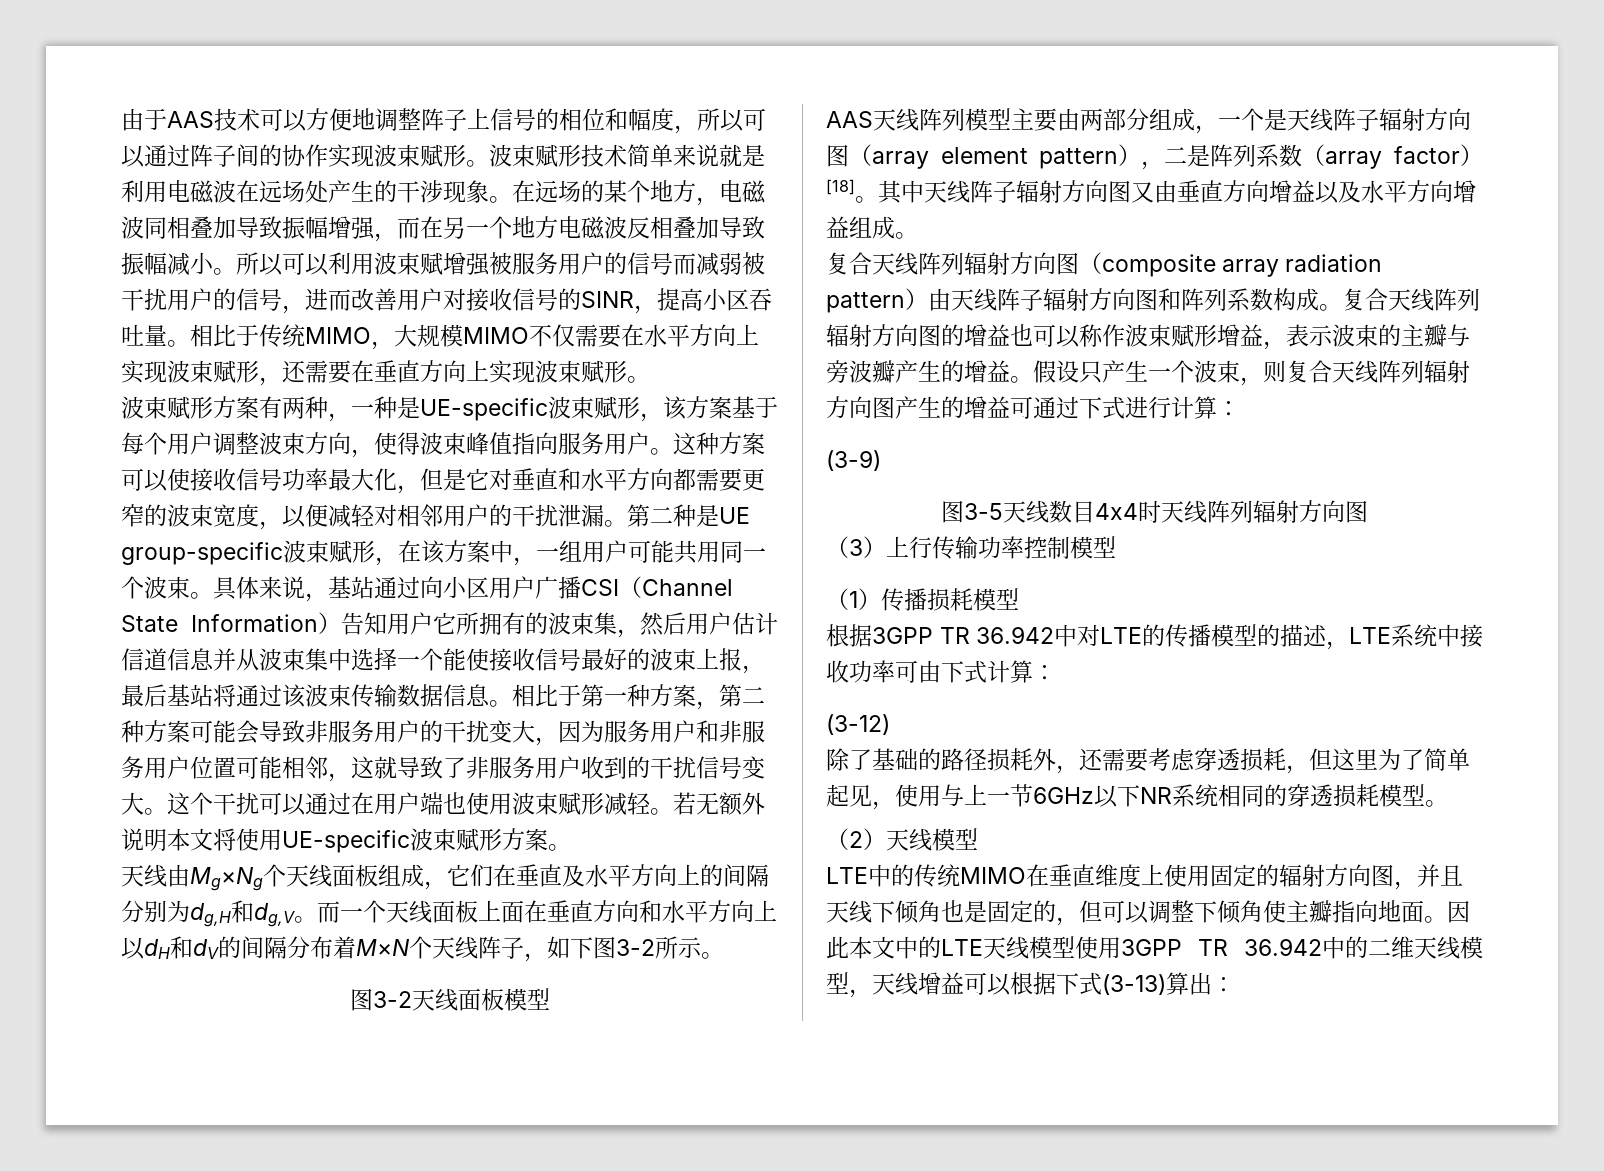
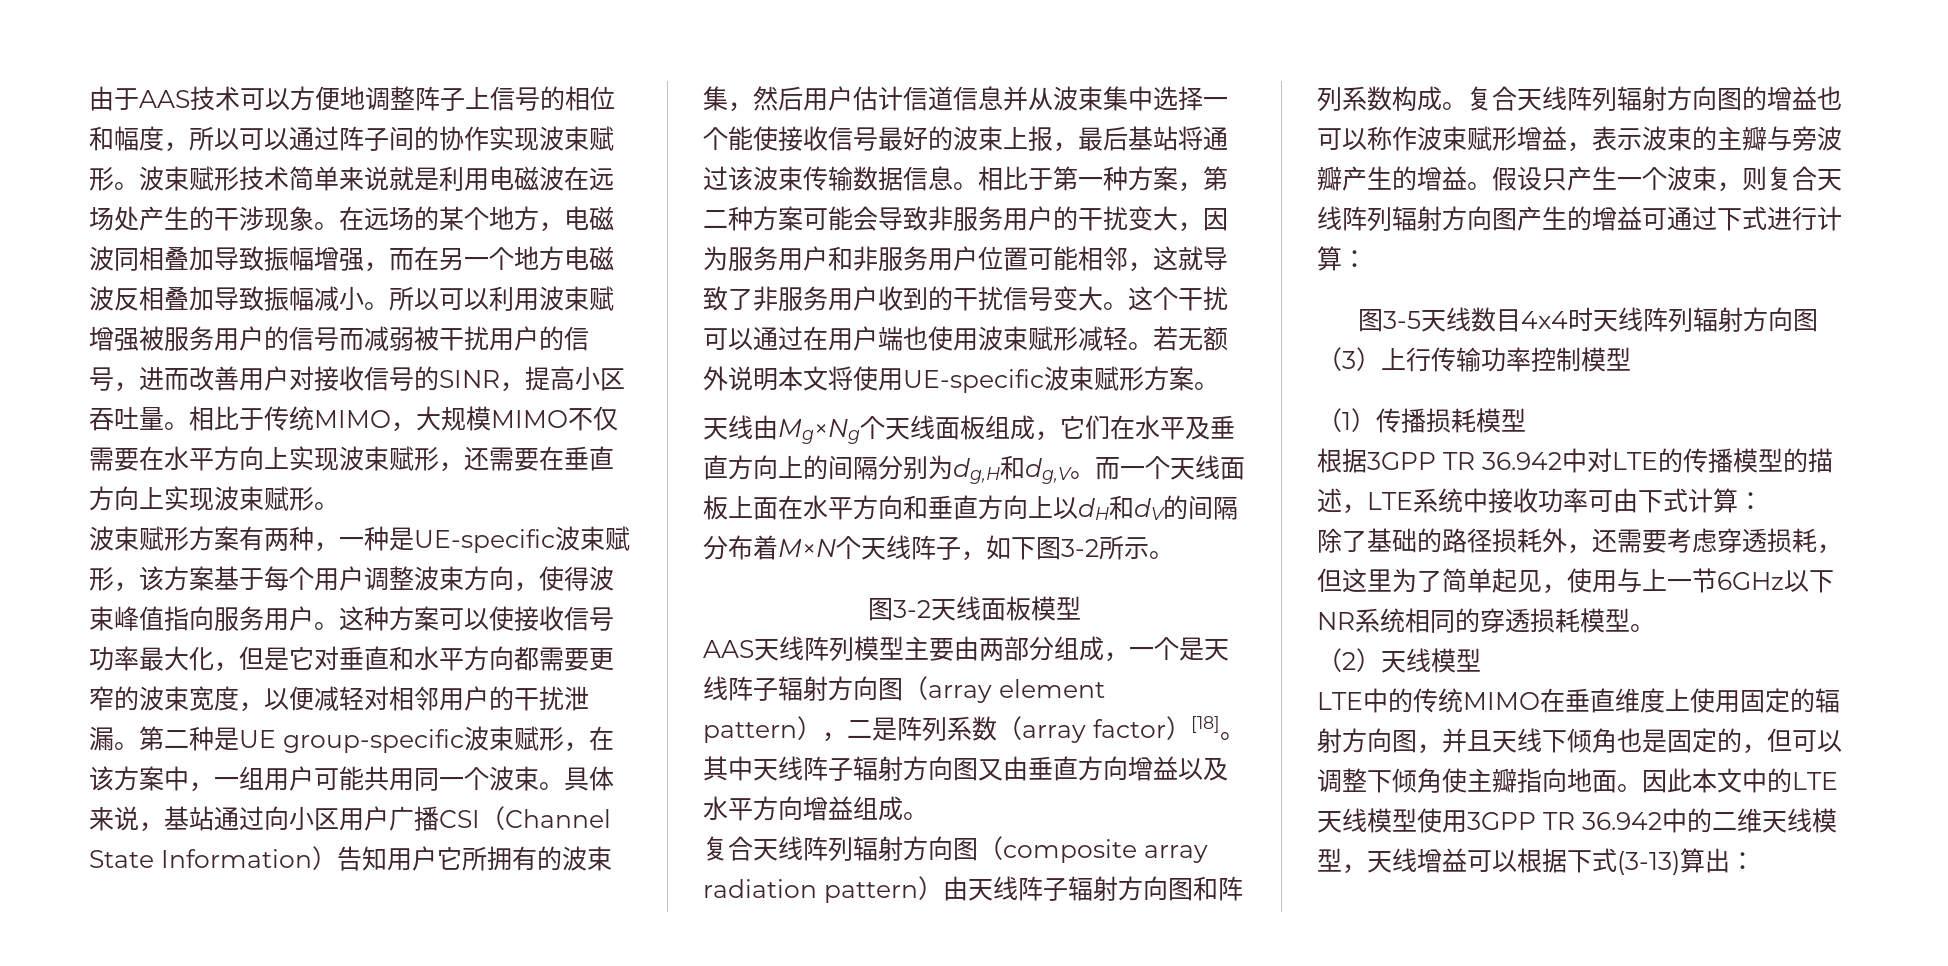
- 天线由Mg×Ng个天线面板组成，它们在垂直及水平方向上的间隔分别为dg,H和dg,V。
+ 天线由Mg×Ng个天线面板组成，它们在水平及垂直方向上的间隔分别为dg,H和dg,V。
- 而一个天线面板上面在垂直方向和水平方向上以dH和dV的间隔分布着M×N个天线阵子，如下图3-2所示。
+ 而一个天线面板上面在水平方向和垂直方向上以dH和dV的间隔分布着M×N个天线阵子，如下图3-2所示。
- (3-9)
- (3-12)

